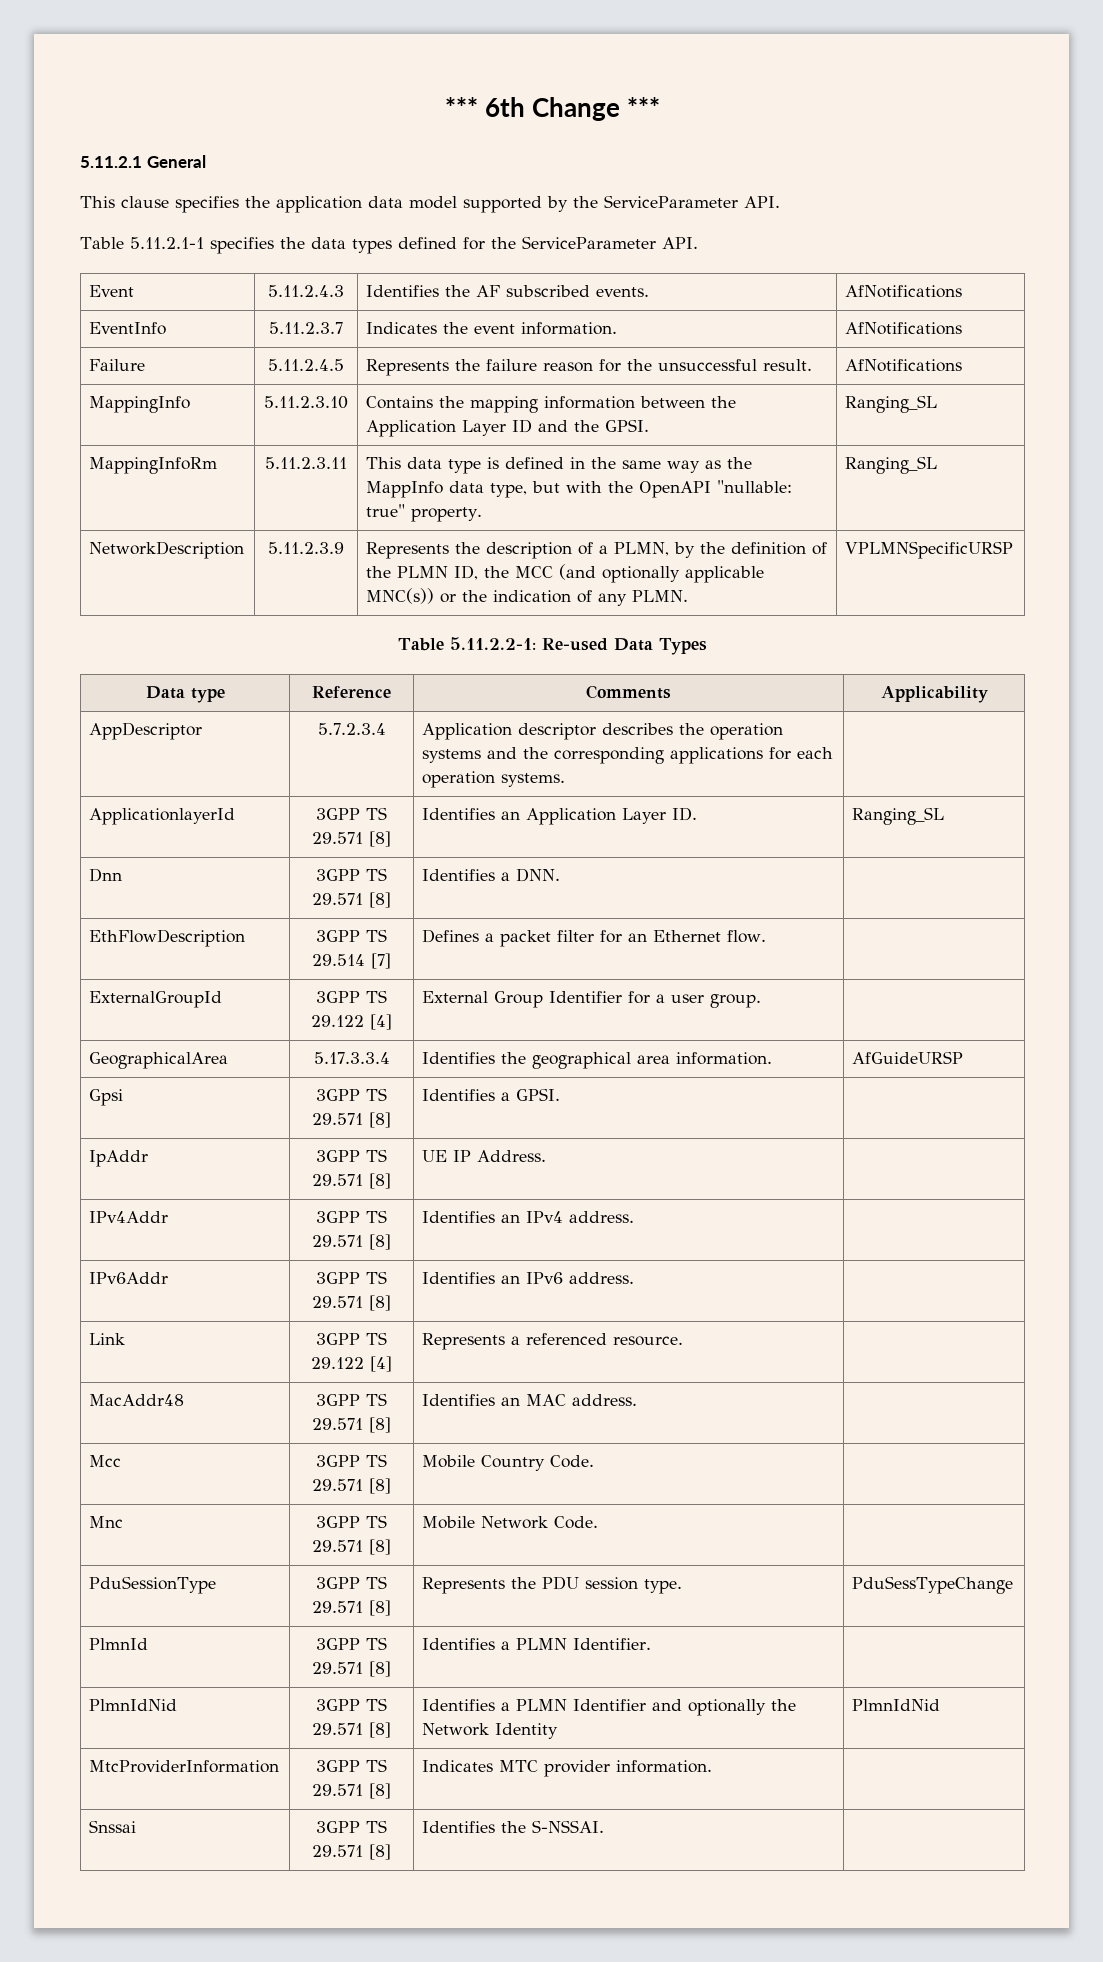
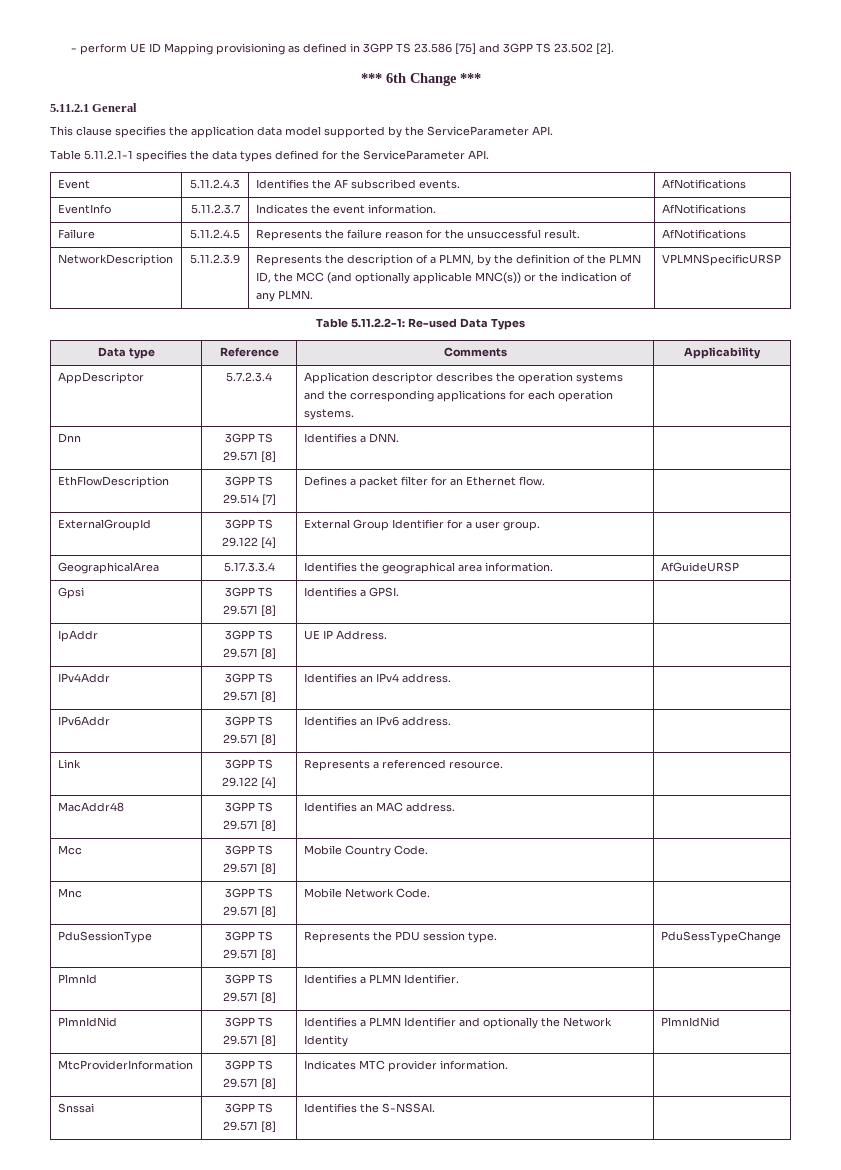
+ - perform UE ID Mapping provisioning as defined in 3GPP TS 23.586 [75] and 3GPP TS 23.502 [2].
- MappingInfo | 5.11.2.3.10 | Contains the mapping information between the Application Layer ID and the GPSI. | Ranging_SL
- MappingInfoRm | 5.11.2.3.11 | This data type is defined in the same way as the MappInfo data type, but with the OpenAPI "nullable: true" property. | Ranging_SL
- ApplicationlayerId | 3GPP TS 29.571 [8] | Identifies an Application Layer ID. | Ranging_SL

